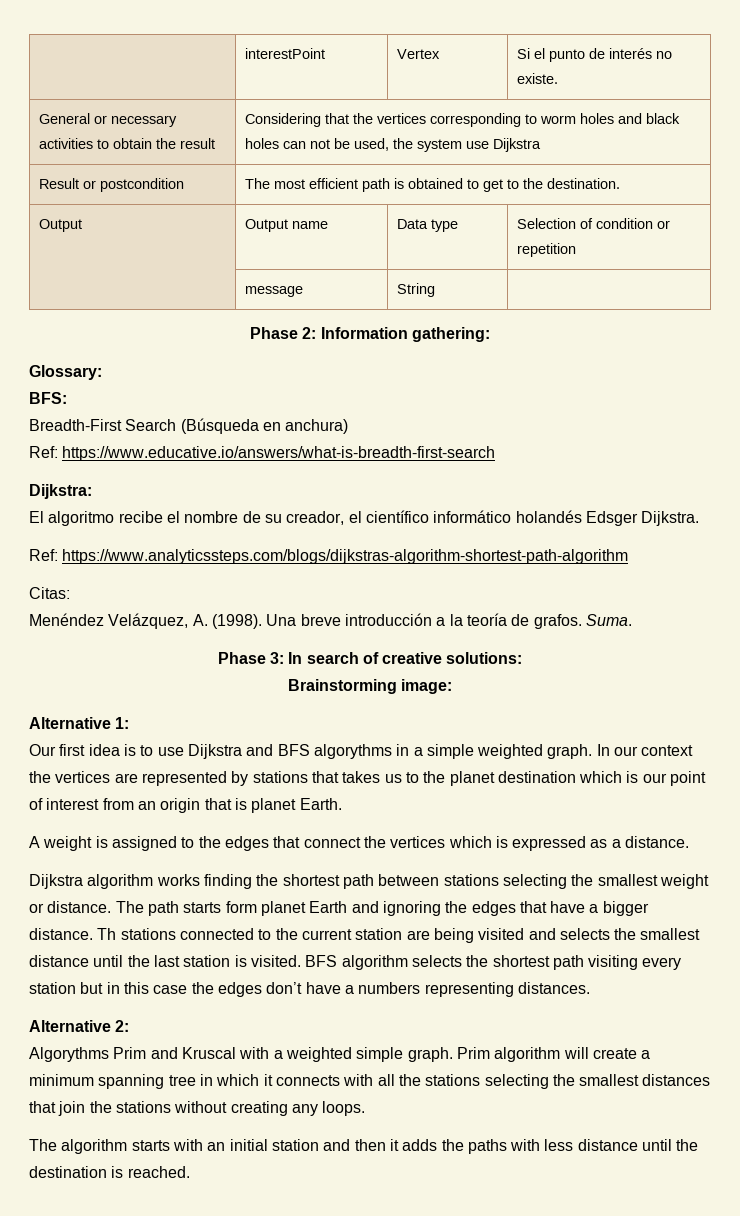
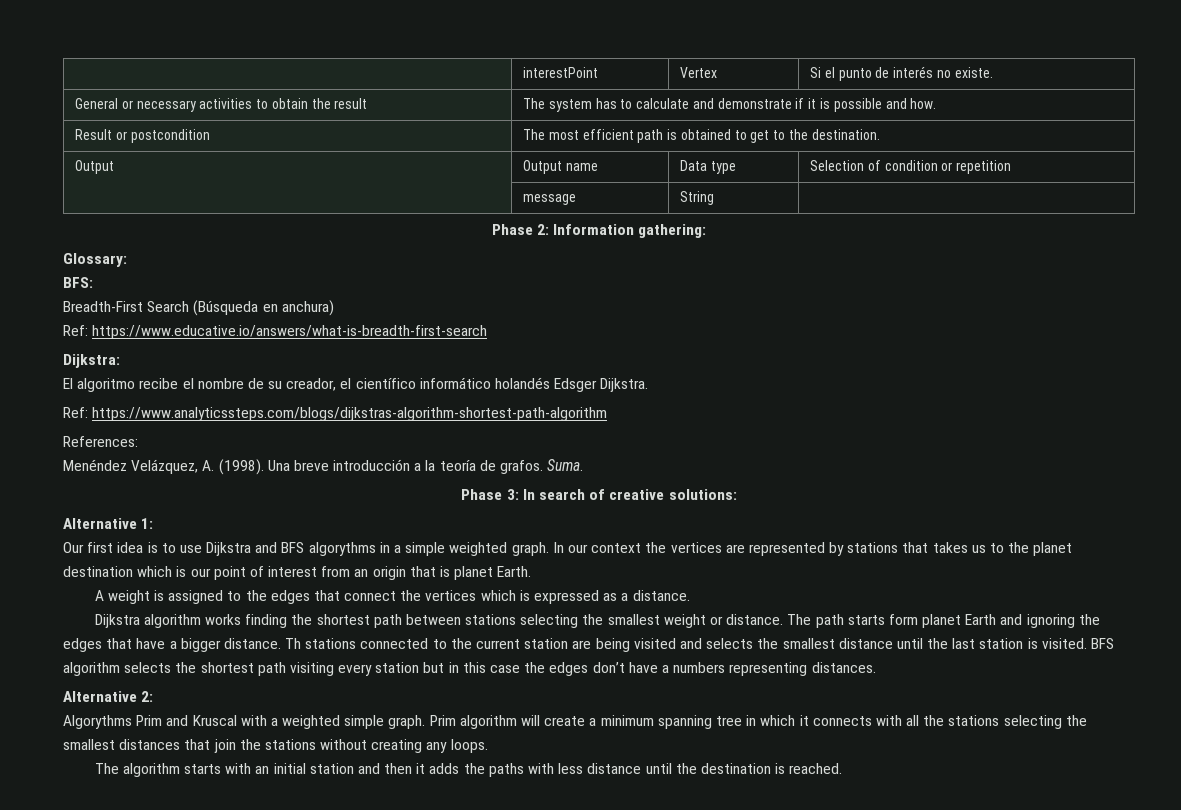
- General or necessary activities to obtain the result | Considering that the vertices corresponding to worm holes and black holes can not be used, the system use Dijkstra
+ General or necessary activities to obtain the result | The system has to calculate and demonstrate if it is possible and how.
- Citas:
+ References:
- Brainstorming image:

